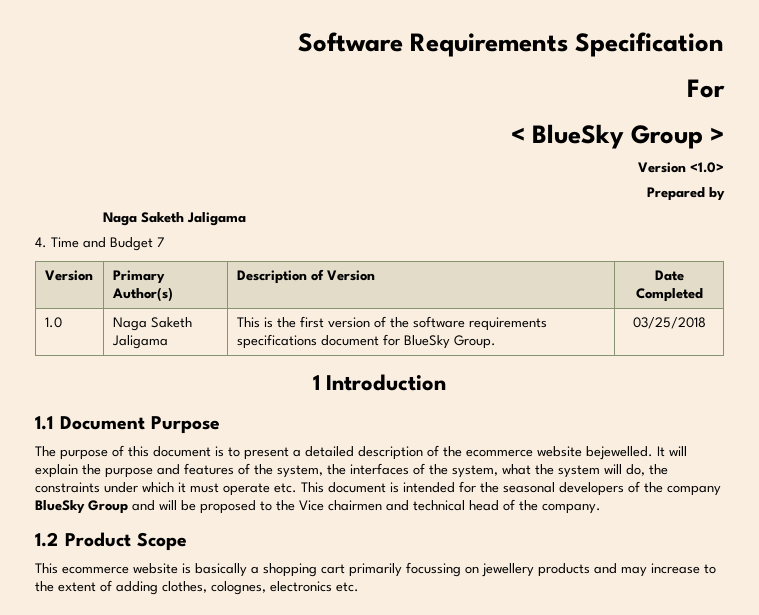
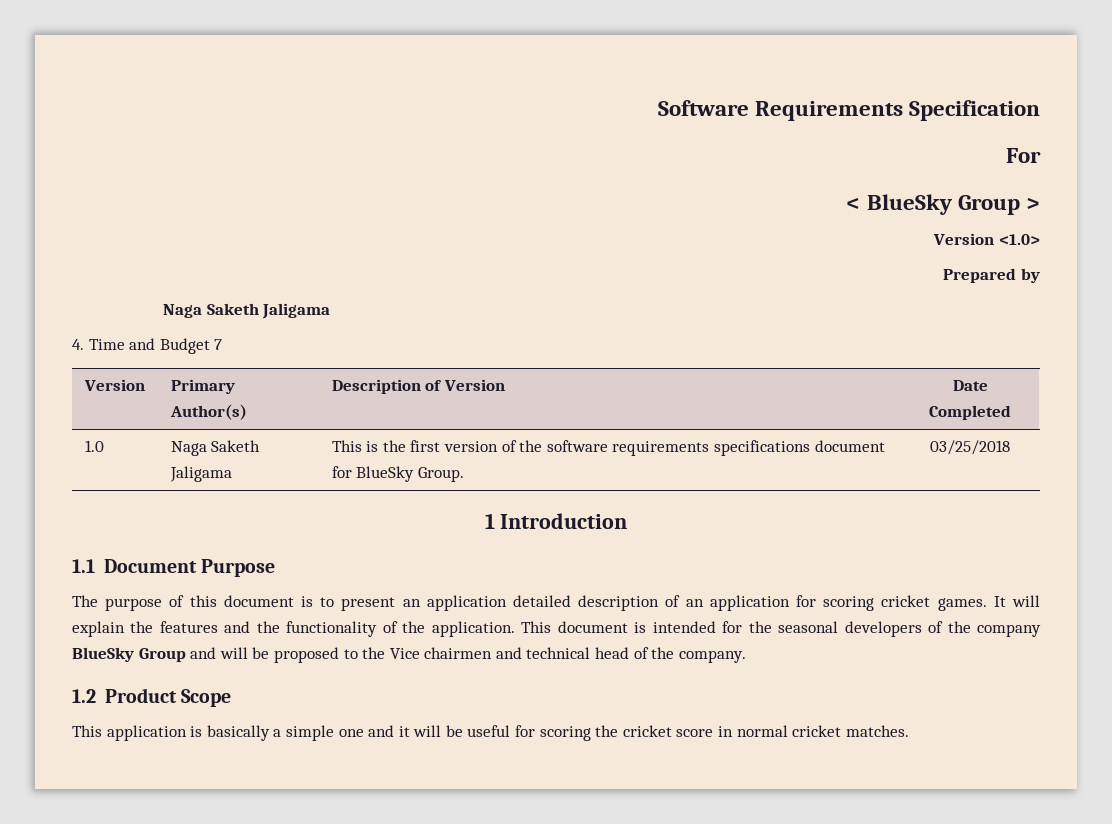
- The purpose of this document is to present a detailed description of the ecommerce website bejewelled. It will explain the purpose and features of the system, the interfaces of the system, what the system will do, the constraints under which it must operate etc. This document is intended for the seasonal developers of the company BlueSky Group and will be proposed to the Vice chairmen and technical head of the company.
+ The purpose of this document is to present an application detailed description of an application for scoring cricket games. It will explain the features and the functionality of the application. This document is intended for the seasonal developers of the company BlueSky Group and will be proposed to the Vice chairmen and technical head of the company.
- This ecommerce website is basically a shopping cart primarily focussing on jewellery products and may increase to the extent of adding clothes, colognes, electronics etc.
+ This application is basically a simple one and it will be useful for scoring the cricket score in normal cricket matches.

